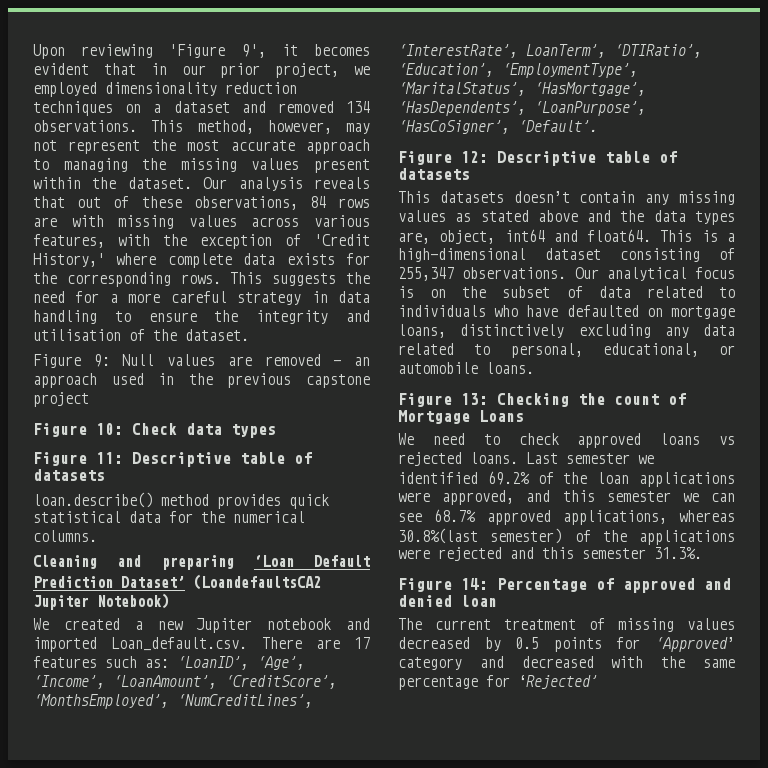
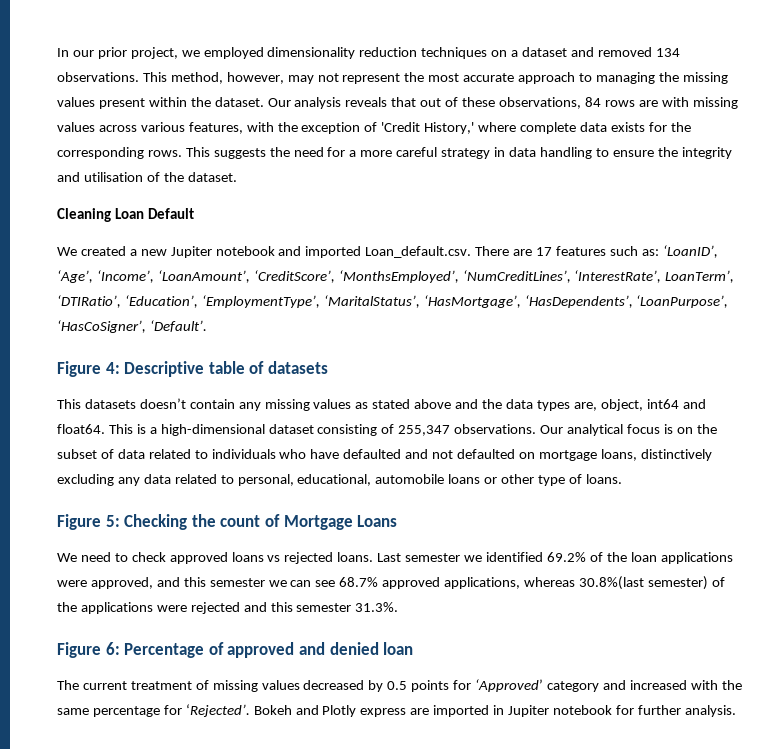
- Upon reviewing 'Figure 9', it becomes evident that in our prior project, we employed dimensionality reduction techniques on a dataset and removed 134 observations.
+ In our prior project, we employed dimensionality reduction techniques on a dataset and removed 134 observations.
- Figure 9: Null values are removed - an approach used in the previous capstone project
- Figure 10: Check data types
- Figure 11: Descriptive table of datasets
- loan.describe() method provides quick statistical data for the numerical columns.
- Cleaning and preparing ‘Loan Default Prediction Dataset’ (LoandefaultsCA2 Jupiter Notebook)
+ Cleaning Loan Default
- Figure 12: Descriptive table of datasets
+ Figure 4: Descriptive table of datasets
- Our analytical focus is on the subset of data related to individuals who have defaulted on mortgage loans, distinctively excluding any data related to personal, educational, or automobile loans.
+ Our analytical focus is on the subset of data related to individuals who have defaulted and not defaulted on mortgage loans, distinctively excluding any data related to personal, educational, automobile loans or other type of loans.
- Figure 13: Checking the count of Mortgage Loans
+ Figure 5: Checking the count of Mortgage Loans
- Figure 14: Percentage of approved and denied loan
+ Figure 6: Percentage of approved and denied loan
- The current treatment of missing values decreased by 0.5 points for ‘Approved’ category and decreased with the same percentage for ‘Rejected’
+ The current treatment of missing values decreased by 0.5 points for ‘Approved’ category and increased with the same percentage for ‘Rejected’. Bokeh and Plotly express are imported in Jupiter notebook for further analysis.

